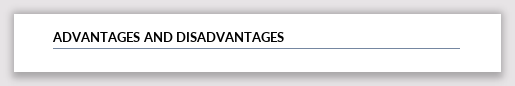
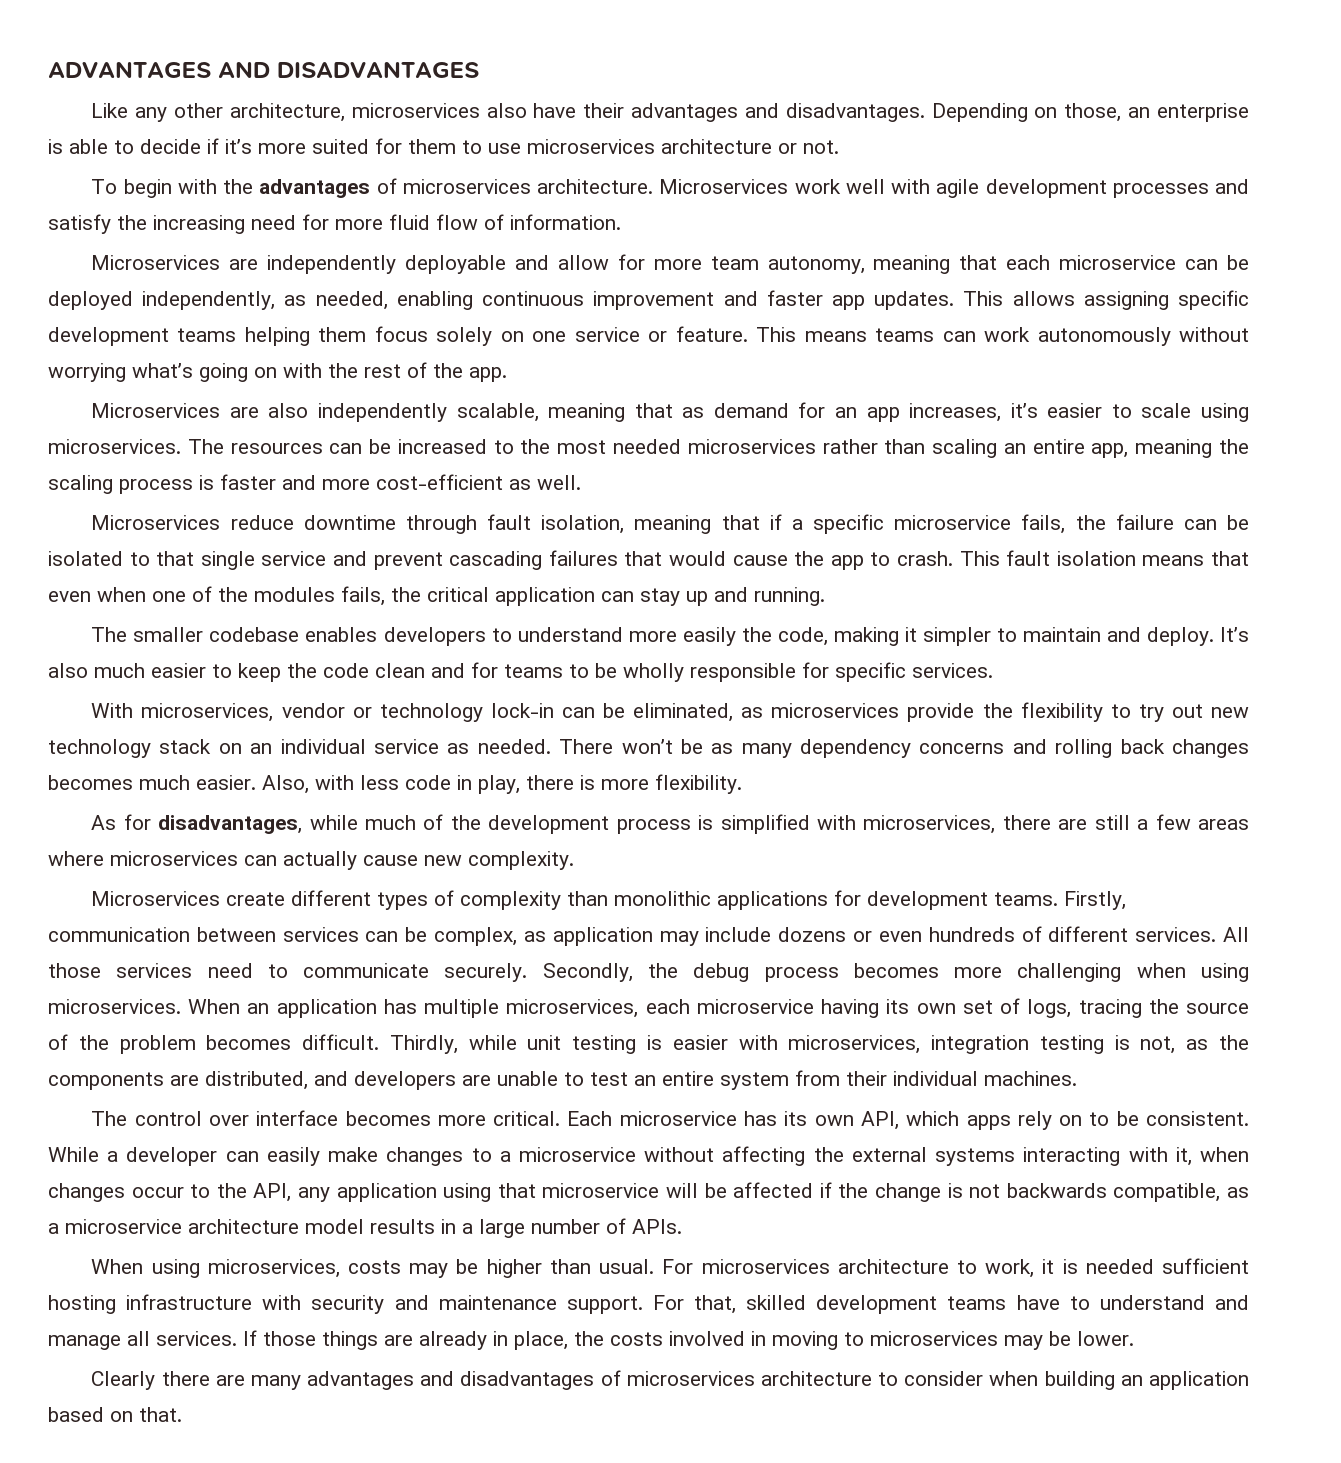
+ Like any other architecture, microservices also have their advantages and disadvantages. Depending on those, an enterprise is able to decide if it’s more suited for them to use microservices architecture or not.
+ To begin with the advantages of microservices architecture. Microservices work well with agile development processes and satisfy the increasing need for more fluid flow of information.
+ Microservices are independently deployable and allow for more team autonomy, meaning that each microservice can be deployed independently, as needed, enabling continuous improvement and faster app updates. This allows assigning specific development teams helping them focus solely on one service or feature. This means teams can work autonomously without worrying what’s going on with the rest of the app.
+ Microservices are also independently scalable, meaning that as demand for an app increases, it’s easier to scale using microservices. The resources can be increased to the most needed microservices rather than scaling an entire app, meaning the scaling process is faster and more cost-efficient as well.
+ Microservices reduce downtime through fault isolation, meaning that if a specific microservice fails, the failure can be isolated to that single service and prevent cascading failures that would cause the app to crash. This fault isolation means that even when one of the modules fails, the critical application can stay up and running.
+ The smaller codebase enables developers to understand more easily the code, making it simpler to maintain and deploy. It’s also much easier to keep the code clean and for teams to be wholly responsible for specific services.
+ With microservices, vendor or technology lock-in can be eliminated, as microservices provide the flexibility to try out new technology stack on an individual service as needed. There won’t be as many dependency concerns and rolling back changes becomes much easier. Also, with less code in play, there is more flexibility.
+ As for disadvantages, while much of the development process is simplified with microservices, there are still a few areas where microservices can actually cause new complexity.
+ Microservices create different types of complexity than monolithic applications for development teams. Firstly, communication between services can be complex, as application may include dozens or even hundreds of different services. All those services need to communicate securely. Secondly, the debug process becomes more challenging when using microservices. When an application has multiple microservices, each microservice having its own set of logs, tracing the source of the problem becomes difficult. Thirdly, while unit testing is easier with microservices, integration testing is not, as the components are distributed, and developers are unable to test an entire system from their individual machines.
+ The control over interface becomes more critical. Each microservice has its own API, which apps rely on to be consistent. While a developer can easily make changes to a microservice without affecting the external systems interacting with it, when changes occur to the API, any application using that microservice will be affected if the change is not backwards compatible, as a microservice architecture model results in a large number of APIs.
+ When using microservices, costs may be higher than usual. For microservices architecture to work, it is needed sufficient hosting infrastructure with security and maintenance support. For that, skilled development teams have to understand and manage all services. If those things are already in place, the costs involved in moving to microservices may be lower.
+ Clearly there are many advantages and disadvantages of microservices architecture to consider when building an application based on that.

